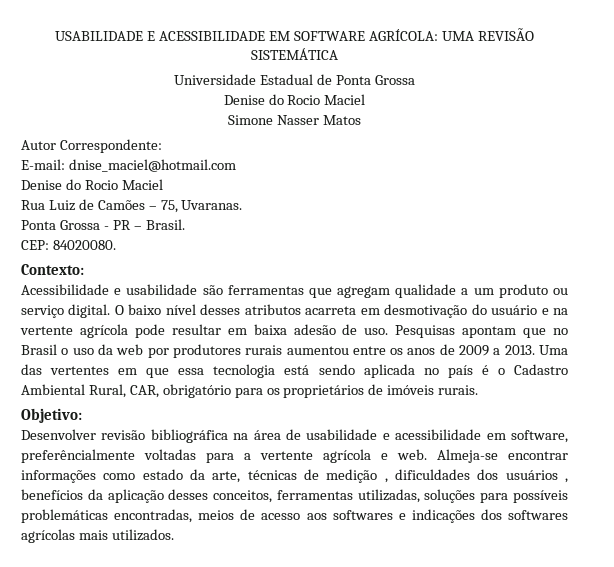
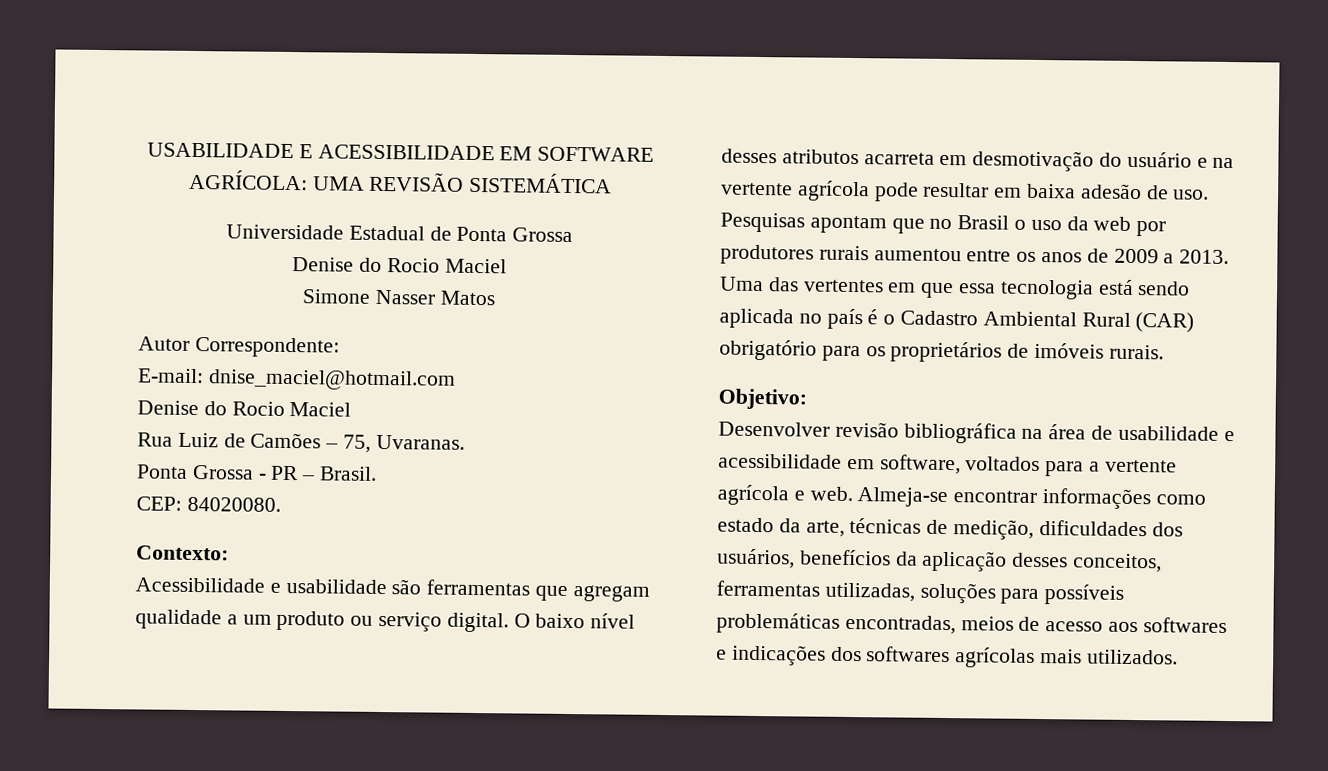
- Uma das vertentes em que essa tecnologia está sendo aplicada no país é o Cadastro Ambiental Rural, CAR, obrigatório para os proprietários de imóveis rurais.
+ Uma das vertentes em que essa tecnologia está sendo aplicada no país é o Cadastro Ambiental Rural (CAR) obrigatório para os proprietários de imóveis rurais.
- Desenvolver revisão bibliográfica na área de usabilidade e acessibilidade em software, preferêncialmente voltadas para a vertente agrícola e web.
+ Desenvolver revisão bibliográfica na área de usabilidade e acessibilidade em software, voltados para a vertente agrícola e web.
- Almeja-se encontrar informações como estado da arte, técnicas de medição , dificuldades dos usuários , benefícios da aplicação desses conceitos, ferramentas utilizadas, soluções para possíveis problemáticas encontradas, meios de acesso aos softwares e indicações dos softwares agrícolas mais utilizados.
+ Almeja-se encontrar informações como estado da arte, técnicas de medição, dificuldades dos usuários, benefícios da aplicação desses conceitos, ferramentas utilizadas, soluções para possíveis problemáticas encontradas, meios de acesso aos softwares e indicações dos softwares agrícolas mais utilizados.

